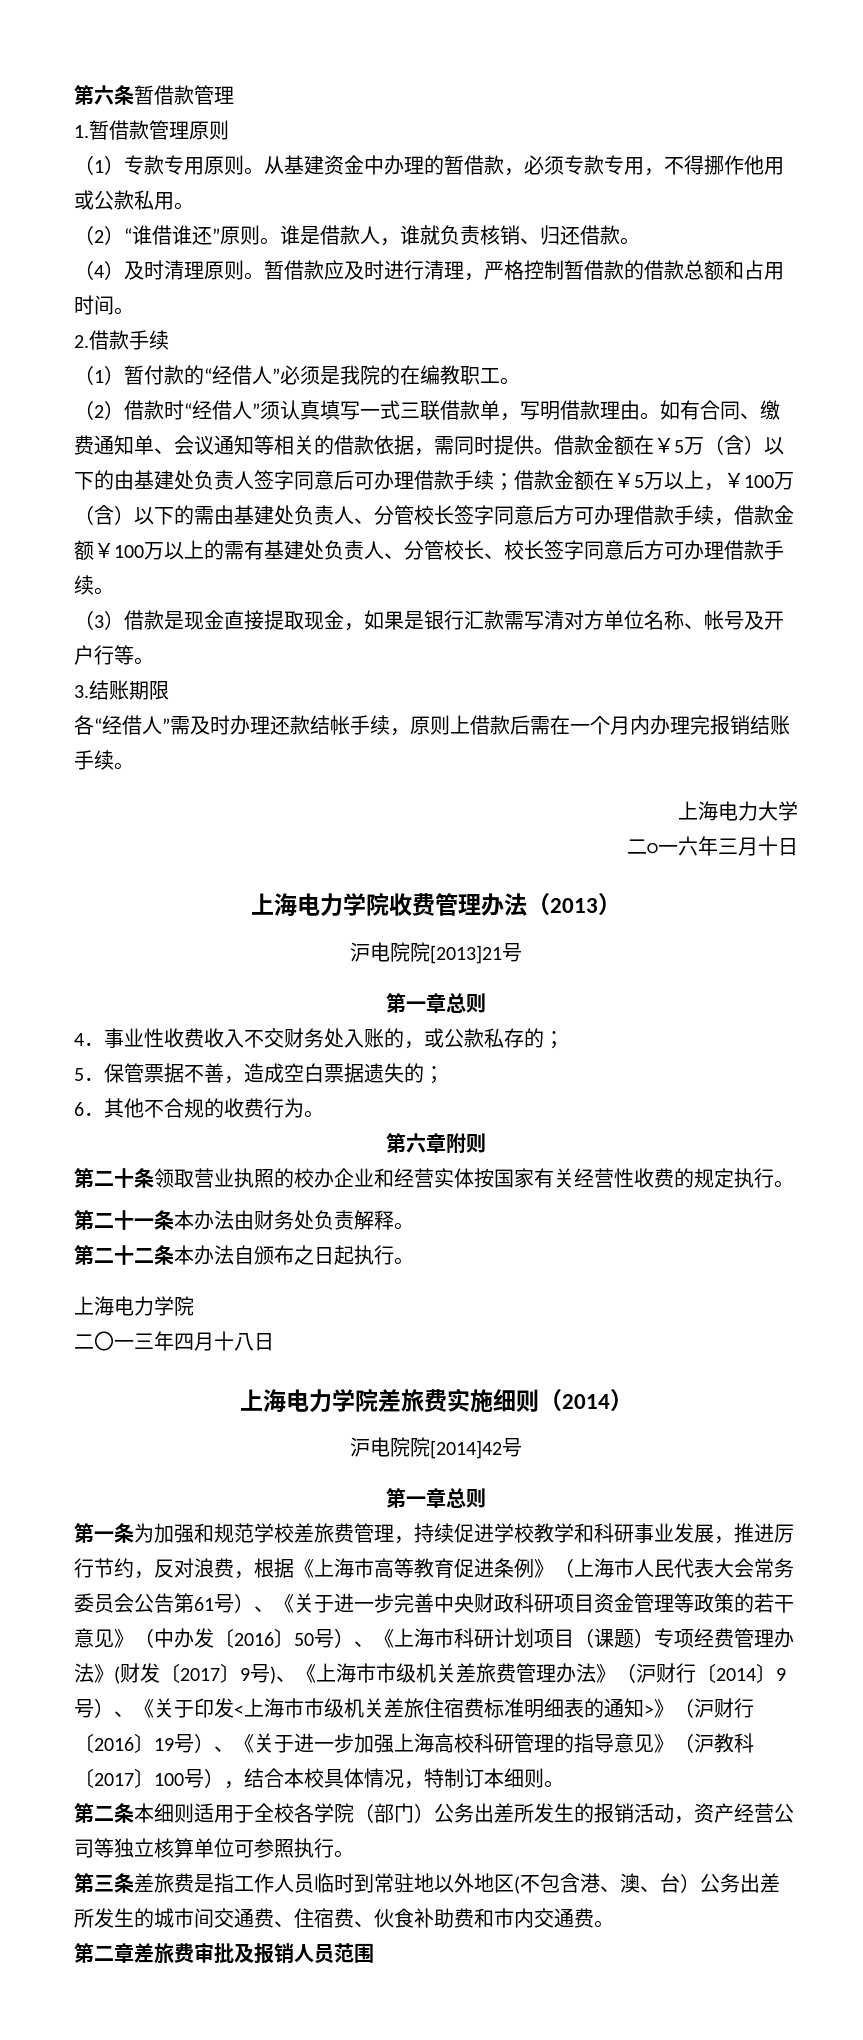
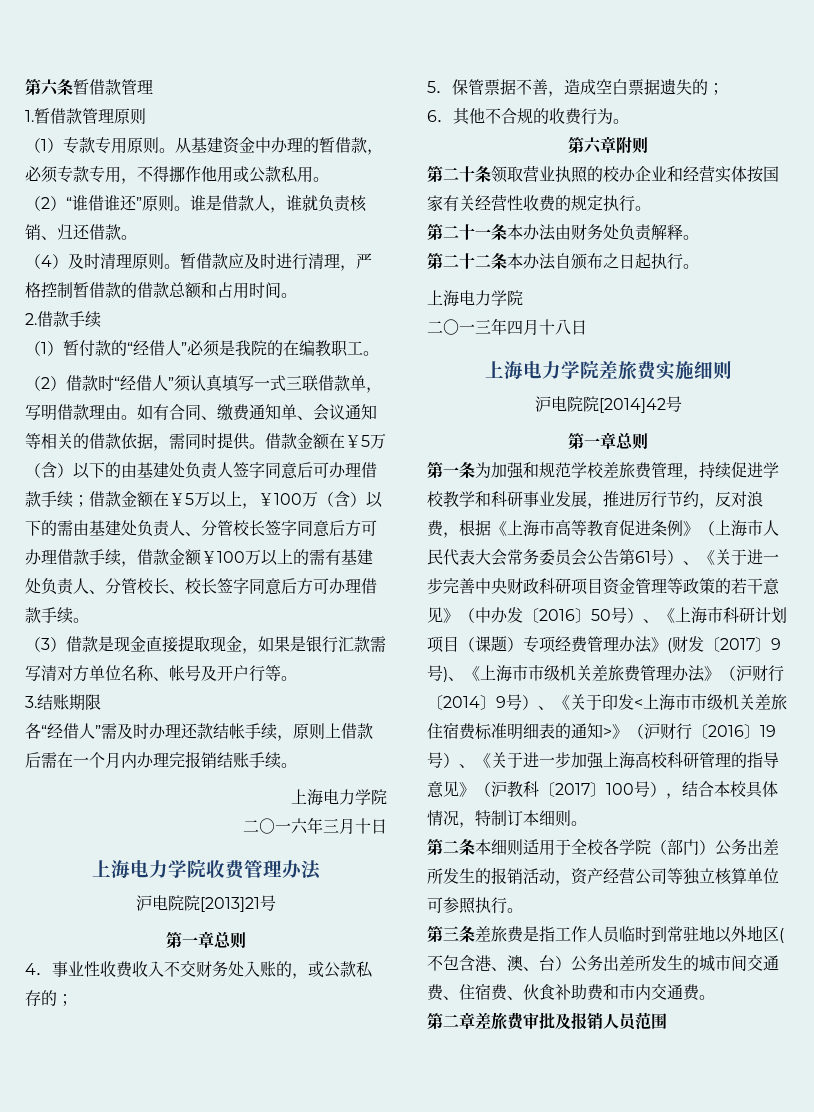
  各“经借人”需及时办理还款结帐手续，原则上借款后需在一个月内办理完报销结账手续。
- 上海电力大学
+ 上海电力学院
- 上海电力学院收费管理办法（2013）
+ 上海电力学院收费管理办法
- 上海电力学院差旅费实施细则（2014）
+ 上海电力学院差旅费实施细则

